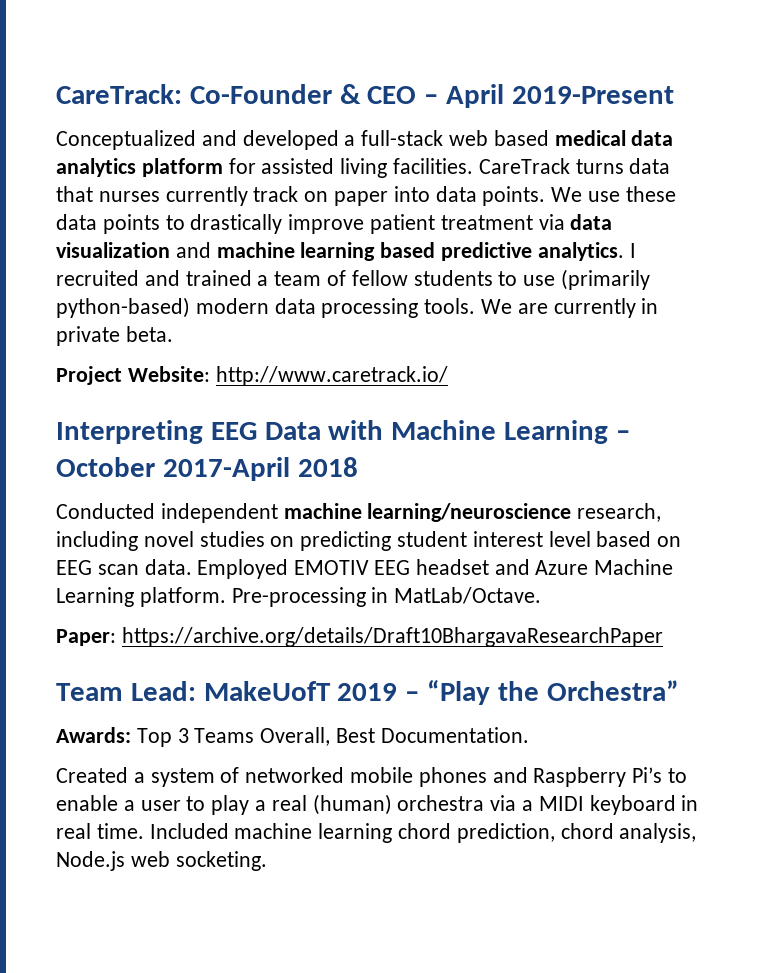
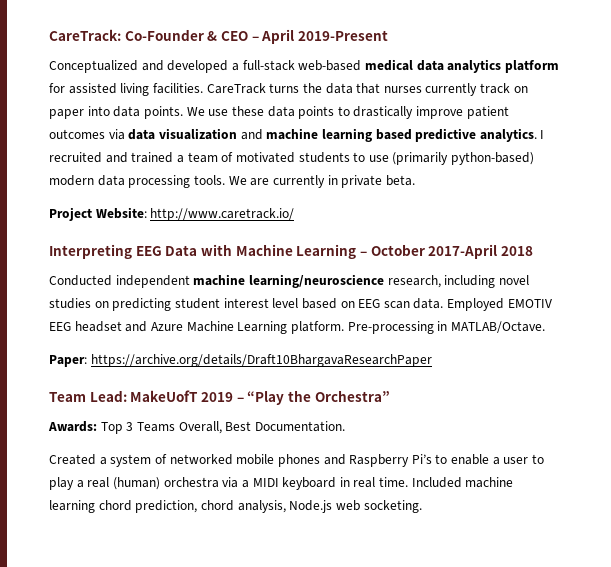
- Conceptualized and developed a full-stack web based medical data analytics platform for assisted living facilities.
+ Conceptualized and developed a full-stack web-based medical data analytics platform for assisted living facilities.
- CareTrack turns data that nurses currently track on paper into data points.
+ CareTrack turns the data that nurses currently track on paper into data points.
- We use these data points to drastically improve patient treatment via data visualization and machine learning based predictive analytics.
+ We use these data points to drastically improve patient outcomes via data visualization and machine learning based predictive analytics.
- I recruited and trained a team of fellow students to use (primarily python-based) modern data processing tools.
+ I recruited and trained a team of motivated students to use (primarily python-based) modern data processing tools.
- Pre-processing in MatLab/Octave.
+ Pre-processing in MATLAB/Octave.

